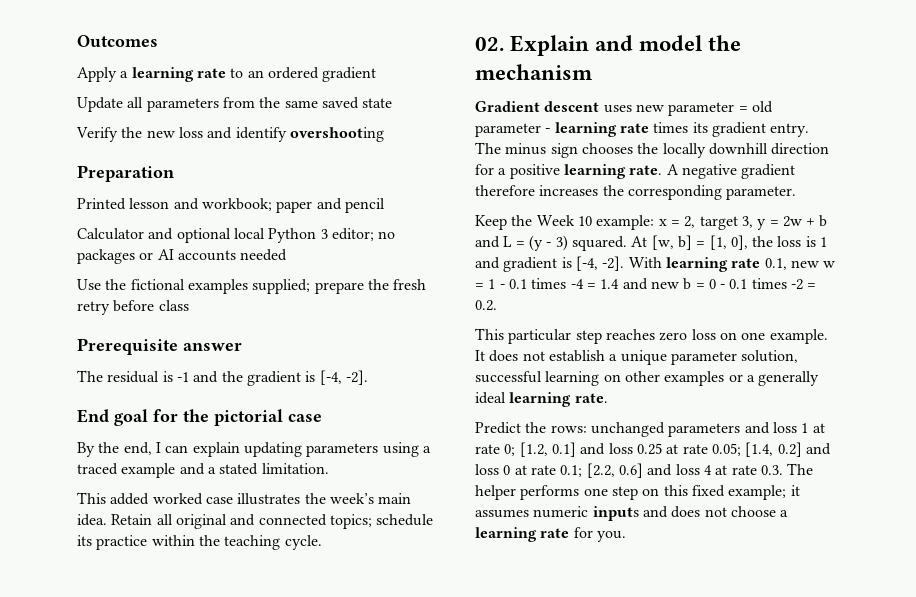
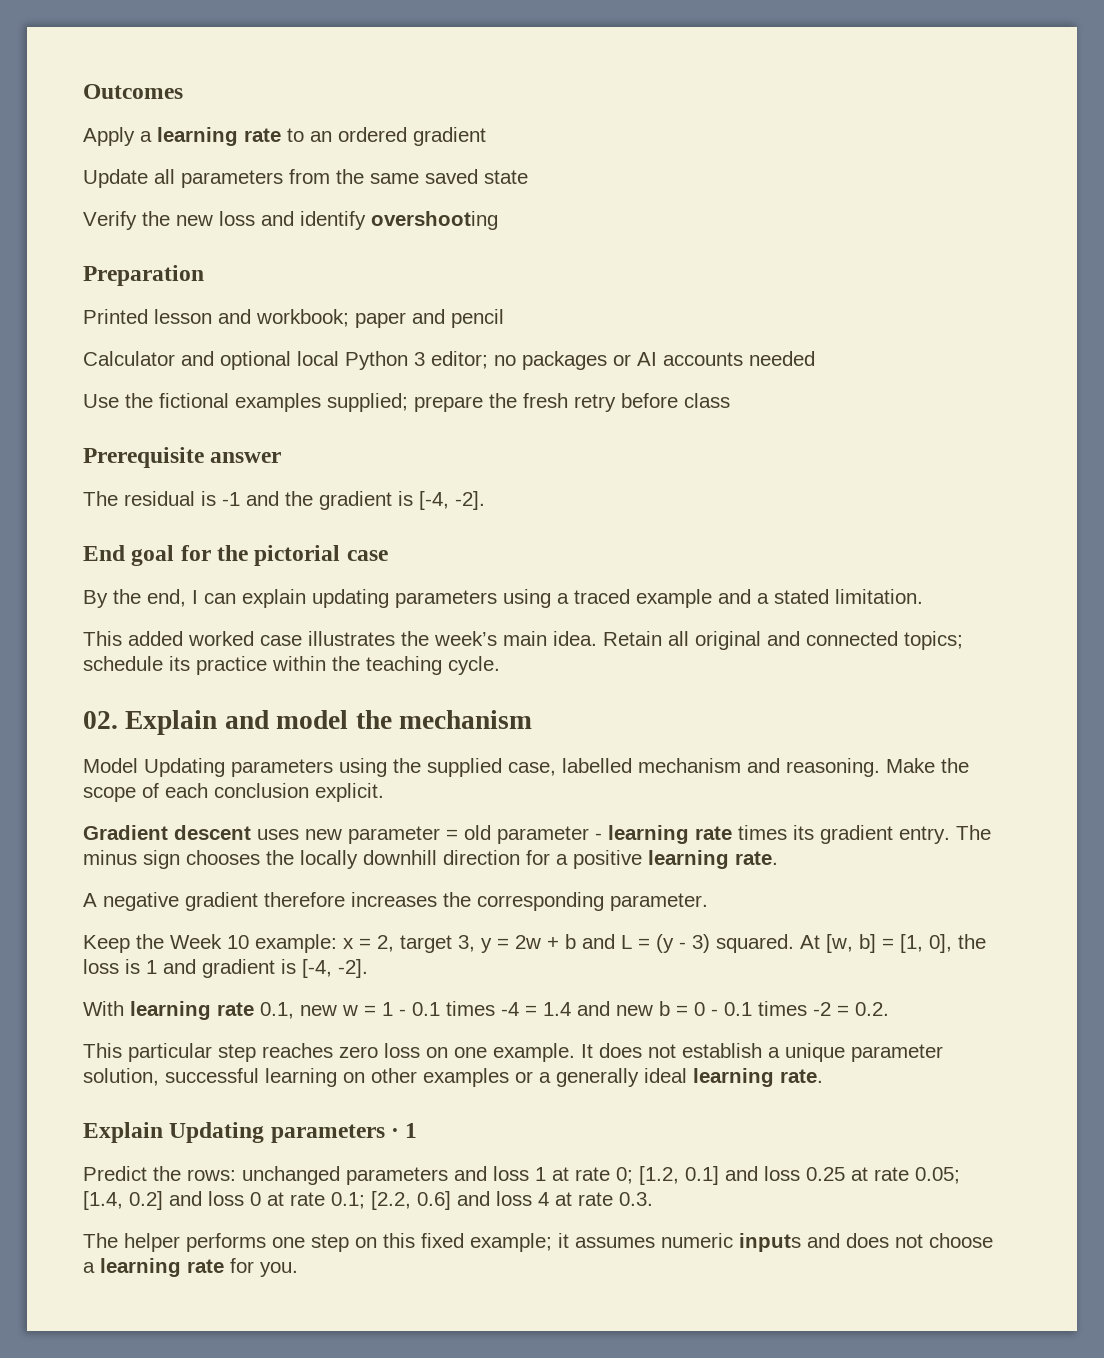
+ Model Updating parameters using the supplied case, labelled mechanism and reasoning. Make the scope of each conclusion explicit.
- The minus sign chooses the locally downhill direction for a positive learning rate. A negative gradient therefore increases the corresponding parameter.
+ The minus sign chooses the locally downhill direction for a positive learning rate.
+ A negative gradient therefore increases the corresponding parameter.
- At [w, b] = [1, 0], the loss is 1 and gradient is [-4, -2]. With learning rate 0.1, new w = 1 - 0.1 times -4 = 1.4 and new b = 0 - 0.1 times -2 = 0.2.
+ At [w, b] = [1, 0], the loss is 1 and gradient is [-4, -2].
+ With learning rate 0.1, new w = 1 - 0.1 times -4 = 1.4 and new b = 0 - 0.1 times -2 = 0.2.
+ Explain Updating parameters · 1
- Predict the rows: unchanged parameters and loss 1 at rate 0; [1.2, 0.1] and loss 0.25 at rate 0.05; [1.4, 0.2] and loss 0 at rate 0.1; [2.2, 0.6] and loss 4 at rate 0.3. The helper performs one step on this fixed example; it assumes numeric inputs and does not choose a learning rate for you.
+ Predict the rows: unchanged parameters and loss 1 at rate 0; [1.2, 0.1] and loss 0.25 at rate 0.05; [1.4, 0.2] and loss 0 at rate 0.1; [2.2, 0.6] and loss 4 at rate 0.3.
+ The helper performs one step on this fixed example; it assumes numeric inputs and does not choose a learning rate for you.

